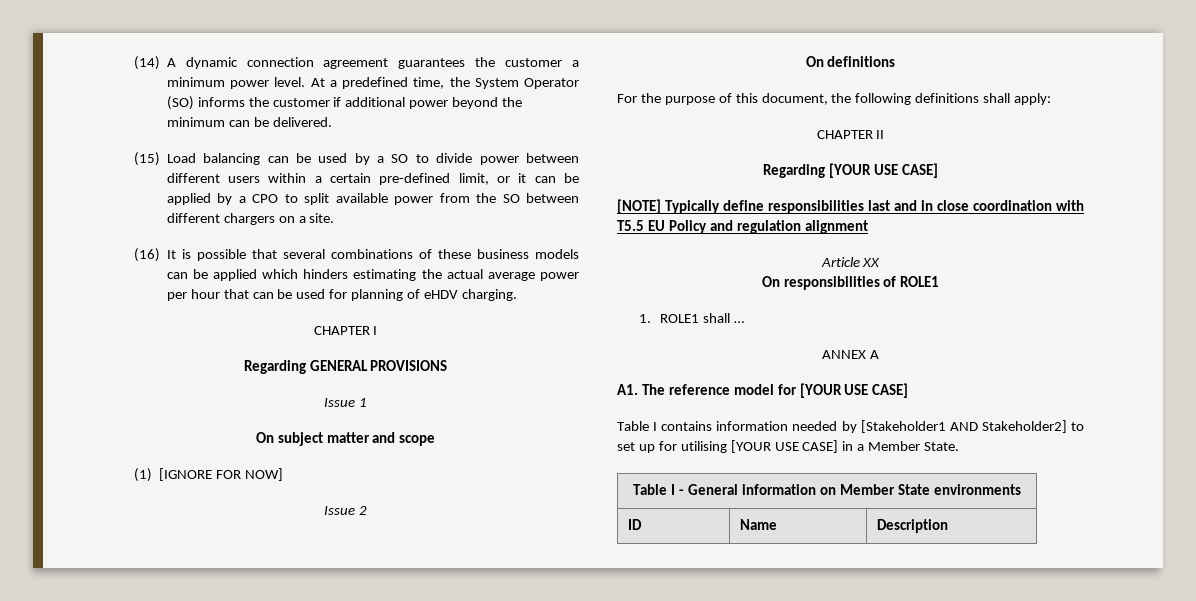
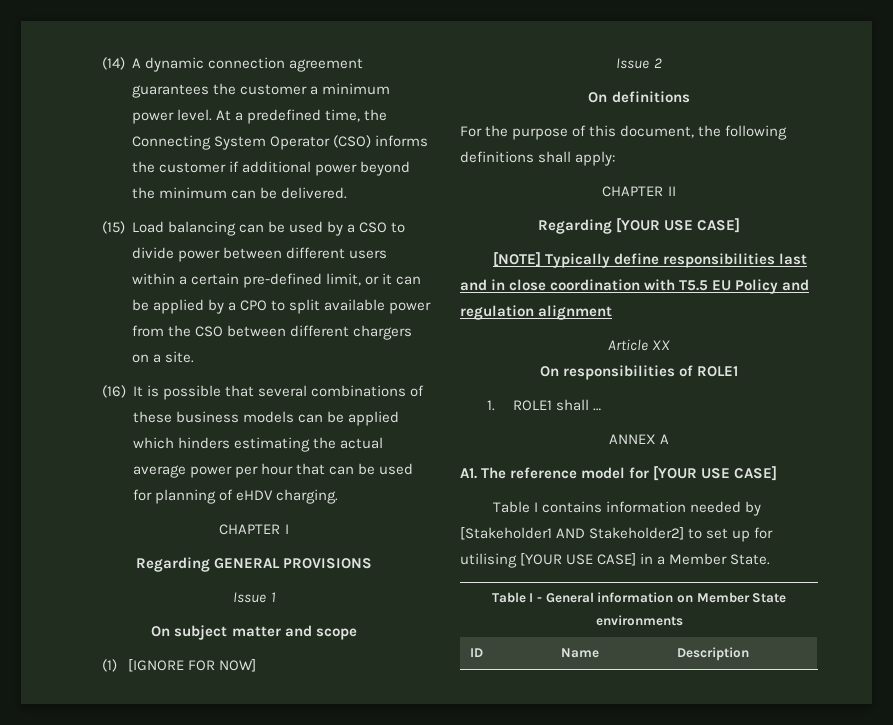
- At a predefined time, the System Operator (SO) informs the customer if additional power beyond the minimum can be delivered.
+ At a predefined time, the Connecting System Operator (CSO) informs the customer if additional power beyond the minimum can be delivered.
- (15) Load balancing can be used by a SO to divide power between different users within a certain pre-defined limit, or it can be applied by a CPO to split available power from the SO between different chargers on a site.
+ (15) Load balancing can be used by a CSO to divide power between different users within a certain pre-defined limit, or it can be applied by a CPO to split available power from the CSO between different chargers on a site.

